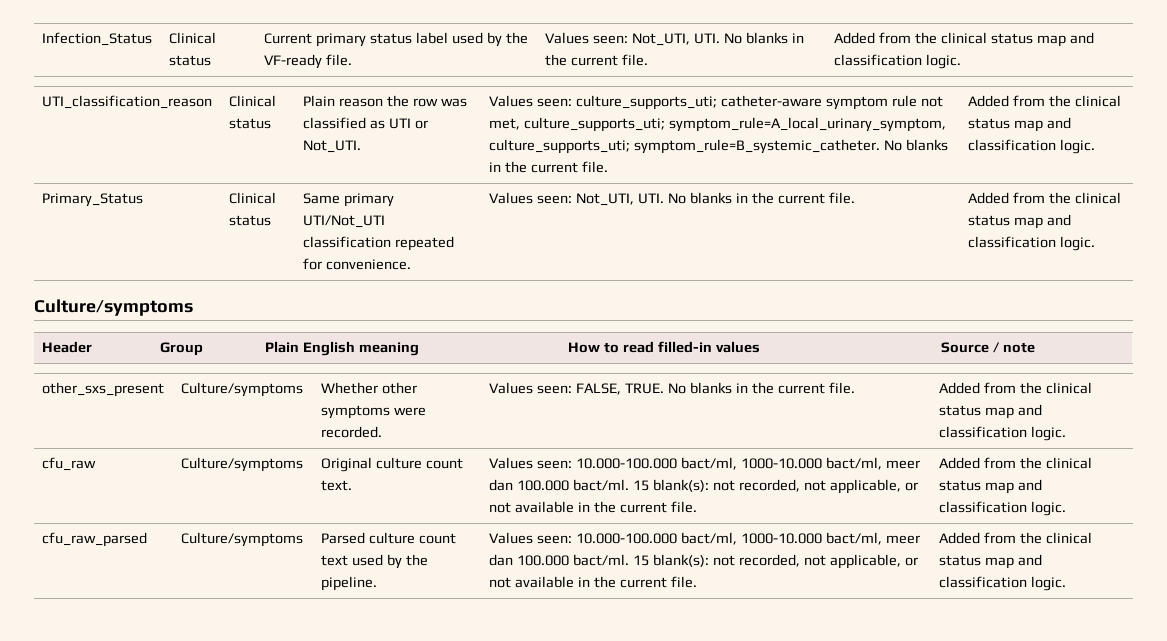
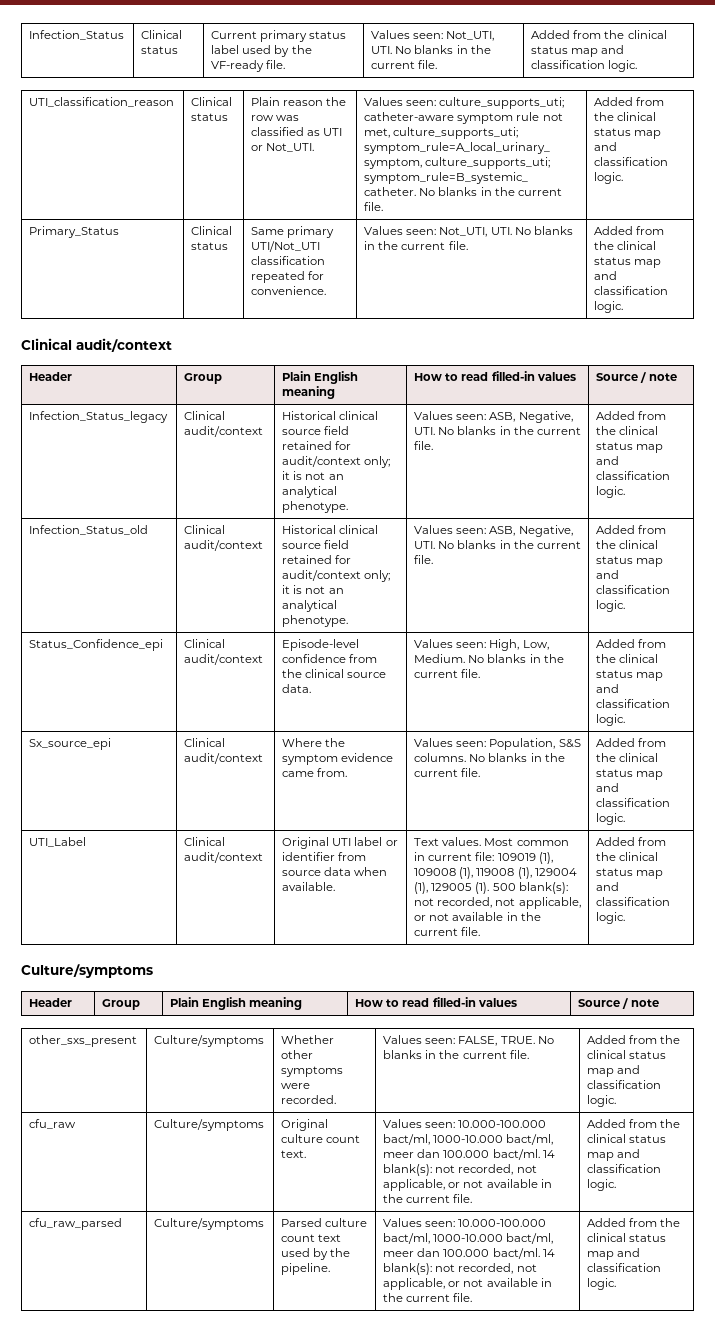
  Primary_Status | Clinical status | Same primary UTI/Not_UTI classification repeated for convenience. | Values seen: Not_UTI, UTI. No blanks in the current file. | Added from the clinical status map and classification logic.
+ Clinical audit/context
+ Header | Group | Plain English meaning | How to read filled-in values | Source / note
+ Infection_Status_legacy | Clinical audit/context | Historical clinical source field retained for audit/context only; it is not an analytical phenotype. | Values seen: ASB, Negative, UTI. No blanks in the current file. | Added from the clinical status map and classification logic.
+ Infection_Status_old | Clinical audit/context | Historical clinical source field retained for audit/context only; it is not an analytical phenotype. | Values seen: ASB, Negative, UTI. No blanks in the current file. | Added from the clinical status map and classification logic.
+ Status_Confidence_epi | Clinical audit/context | Episode-level confidence from the clinical source data. | Values seen: High, Low, Medium. No blanks in the current file. | Added from the clinical status map and classification logic.
+ Sx_source_epi | Clinical audit/context | Where the symptom evidence came from. | Values seen: Population, S&S columns. No blanks in the current file. | Added from the clinical status map and classification logic.
+ UTI_Label | Clinical audit/context | Original UTI label or identifier from source data when available. | Text values. Most common in current file: 109019 (1), 109008 (1), 119008 (1), 129004 (1), 129005 (1). 500 blank(s): not recorded, not applicable, or not available in the current file. | Added from the clinical status map and classification logic.
- cfu_raw | Culture/symptoms | Original culture count text. | Values seen: 10.000-100.000 bact/ml, 1000-10.000 bact/ml, meer dan 100.000 bact/ml. 15 blank(s): not recorded, not applicable, or not available in the current file. | Added from the clinical status map and classification logic.
+ cfu_raw | Culture/symptoms | Original culture count text. | Values seen: 10.000-100.000 bact/ml, 1000-10.000 bact/ml, meer dan 100.000 bact/ml. 14 blank(s): not recorded, not applicable, or not available in the current file. | Added from the clinical status map and classification logic.
- Parsed culture count text used by the pipeline. | Values seen: 10.000-100.000 bact/ml, 1000-10.000 bact/ml, meer dan 100.000 bact/ml. 15 blank(s): not recorded, not applicable, or not available in the current file.
+ Parsed culture count text used by the pipeline. | Values seen: 10.000-100.000 bact/ml, 1000-10.000 bact/ml, meer dan 100.000 bact/ml. 14 blank(s): not recorded, not applicable, or not available in the current file.

